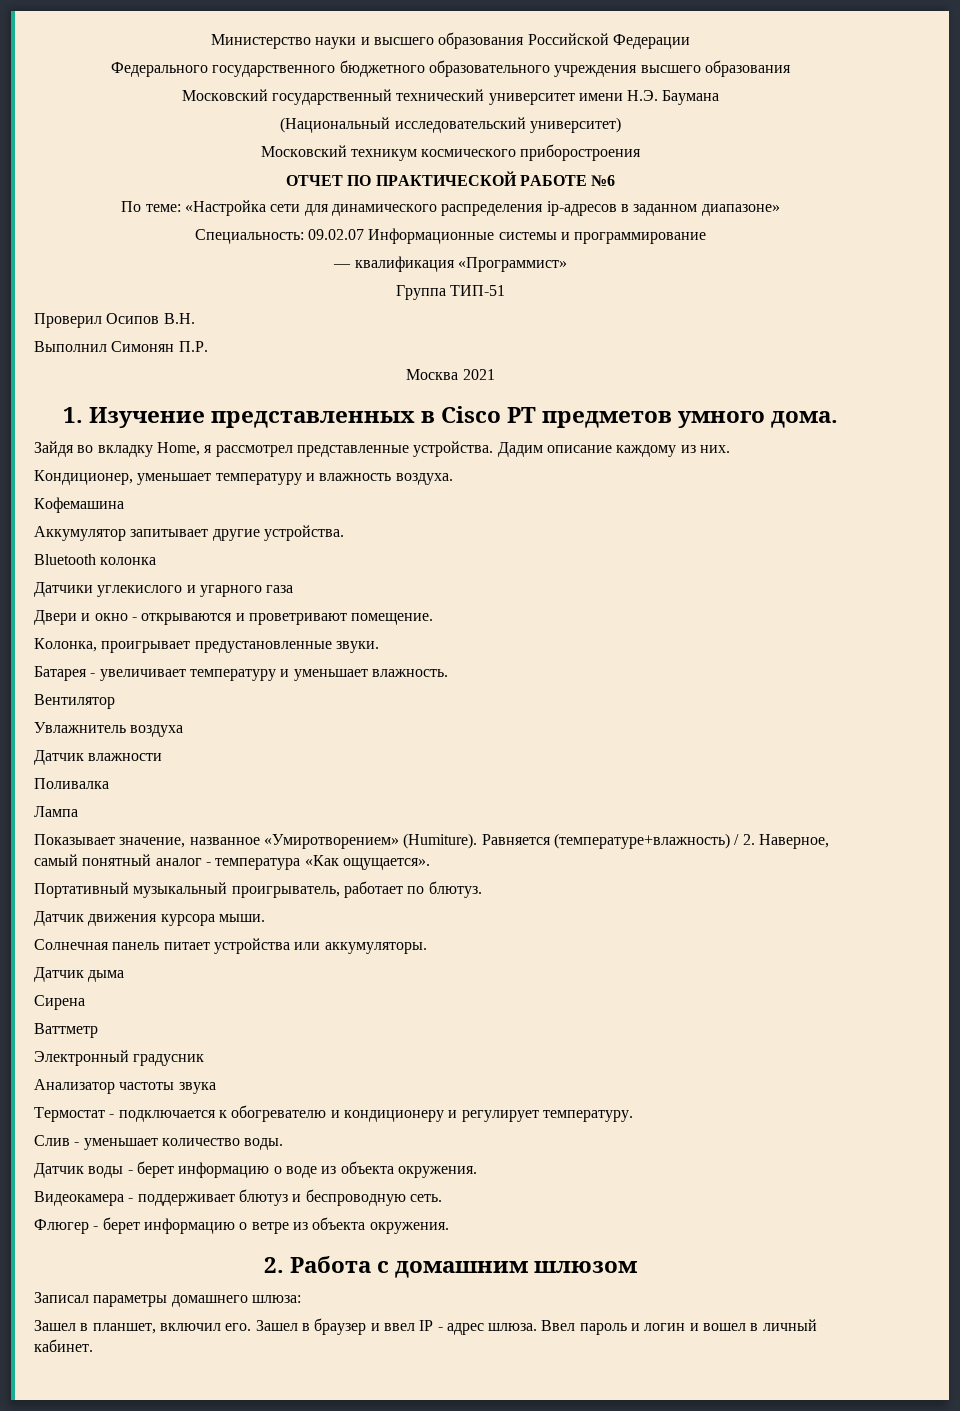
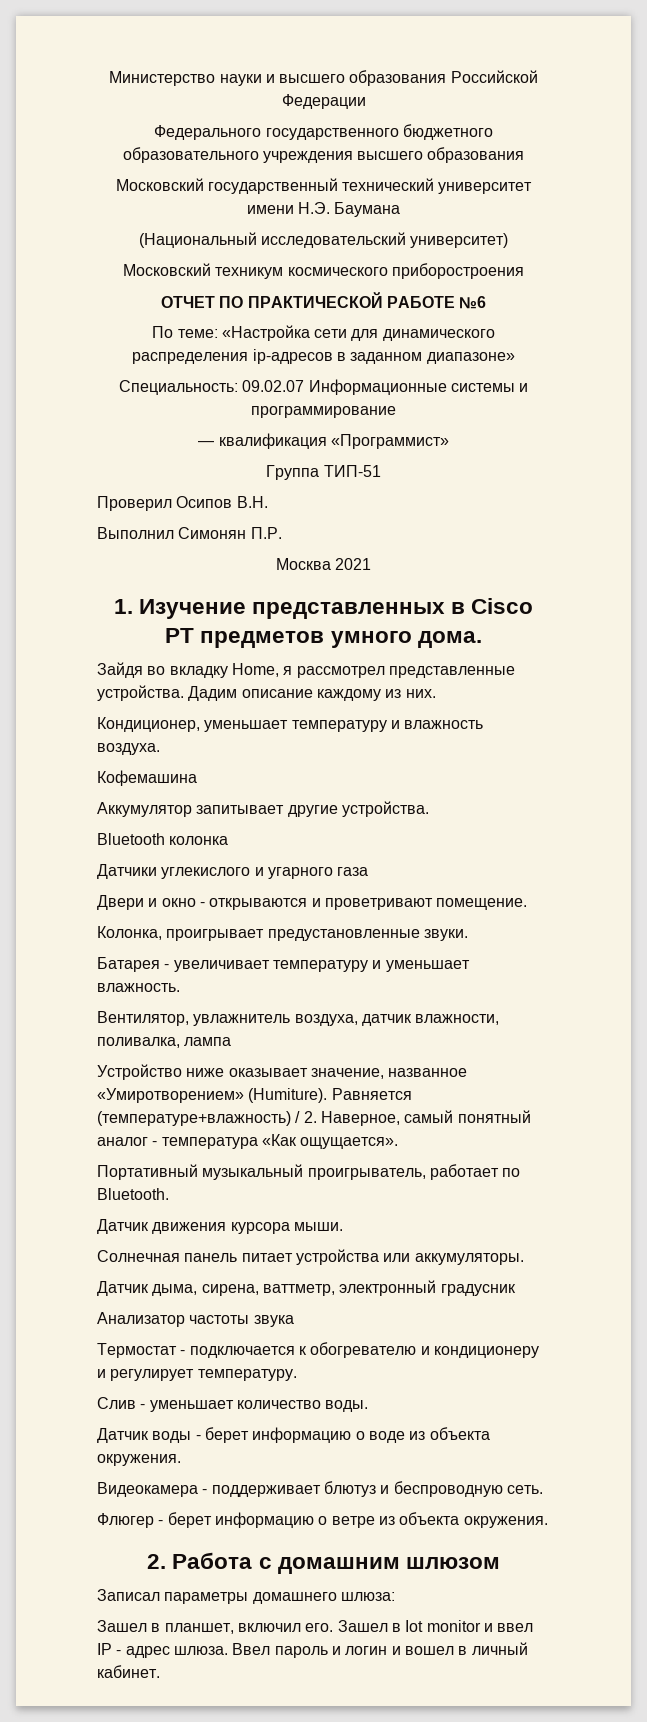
- Вентилятор
- Увлажнитель воздуха
- Датчик влажности
- Поливалка
- Лампа
- Показывает значение, названное «Умиротворением» (Humiture).
+ Вентилятор, увлажнитель воздуха, датчик влажности, поливалка, лампа
+ Устройство ниже оказывает значение, названное «Умиротворением» (Humiture).
- Портативный музыкальный проигрыватель, работает по блютуз.
+ Портативный музыкальный проигрыватель, работает по Bluetooth.
- Датчик дыма
- Сирена
- Ваттметр
- Электронный градусник
+ Датчик дыма, сирена, ваттметр, электронный градусник
- Зашел в браузер и ввел IP - адрес шлюза.
+ Зашел в Iot monitor и ввел IP - адрес шлюза.

